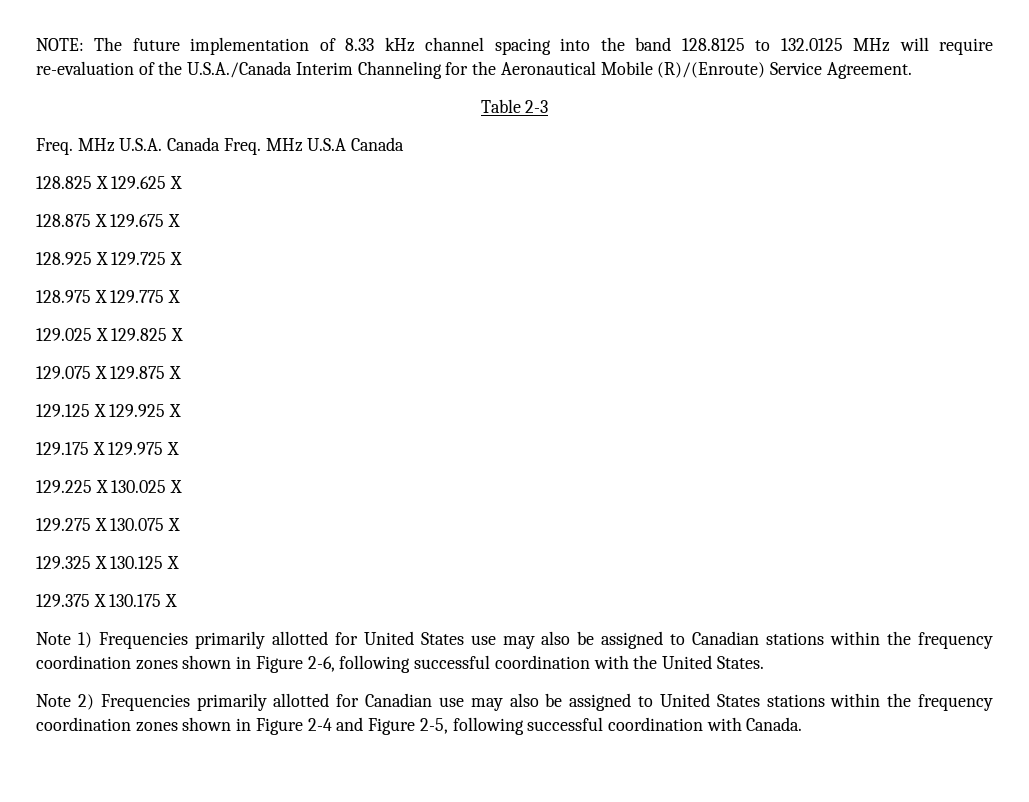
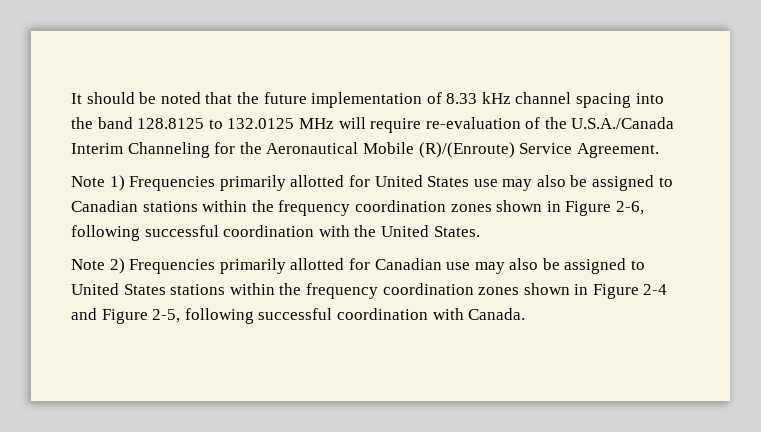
- NOTE: The future implementation of 8.33 kHz channel spacing into the band 128.8125 to 132.0125 MHz will require re-evaluation of the U.S.A./Canada Interim Channeling for the Aeronautical Mobile (R)/(Enroute) Service Agreement.
+ It should be noted that the future implementation of 8.33 kHz channel spacing into the band 128.8125 to 132.0125 MHz will require re-evaluation of the U.S.A./Canada Interim Channeling for the Aeronautical Mobile (R)/(Enroute) Service Agreement.
- Table 2-3
- Freq. MHz U.S.A. Canada Freq. MHz U.S.A Canada
- 128.825 X 129.625 X
- 128.875 X 129.675 X
- 128.925 X 129.725 X
- 128.975 X 129.775 X
- 129.025 X 129.825 X
- 129.075 X 129.875 X
- 129.125 X 129.925 X
- 129.175 X 129.975 X
- 129.225 X 130.025 X
- 129.275 X 130.075 X
- 129.325 X 130.125 X
- 129.375 X 130.175 X

